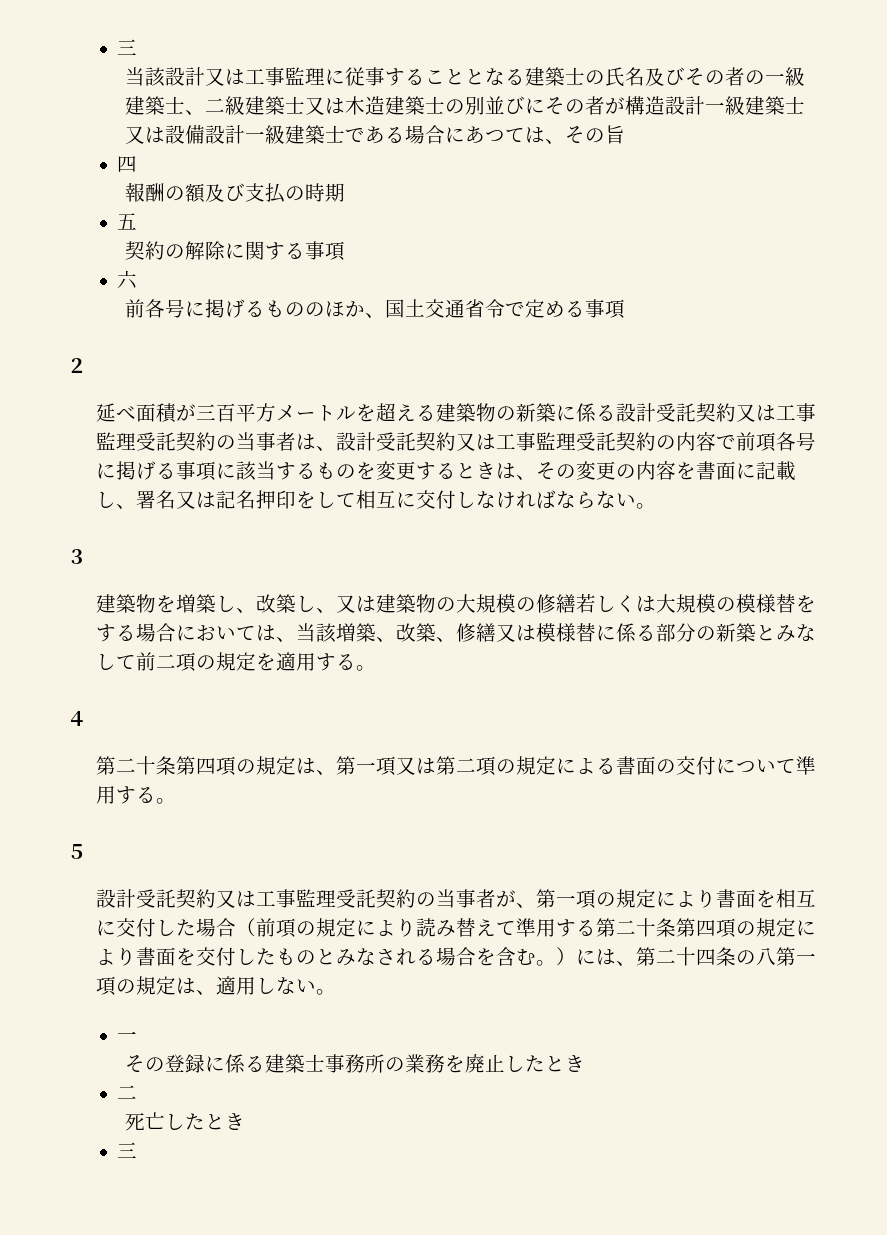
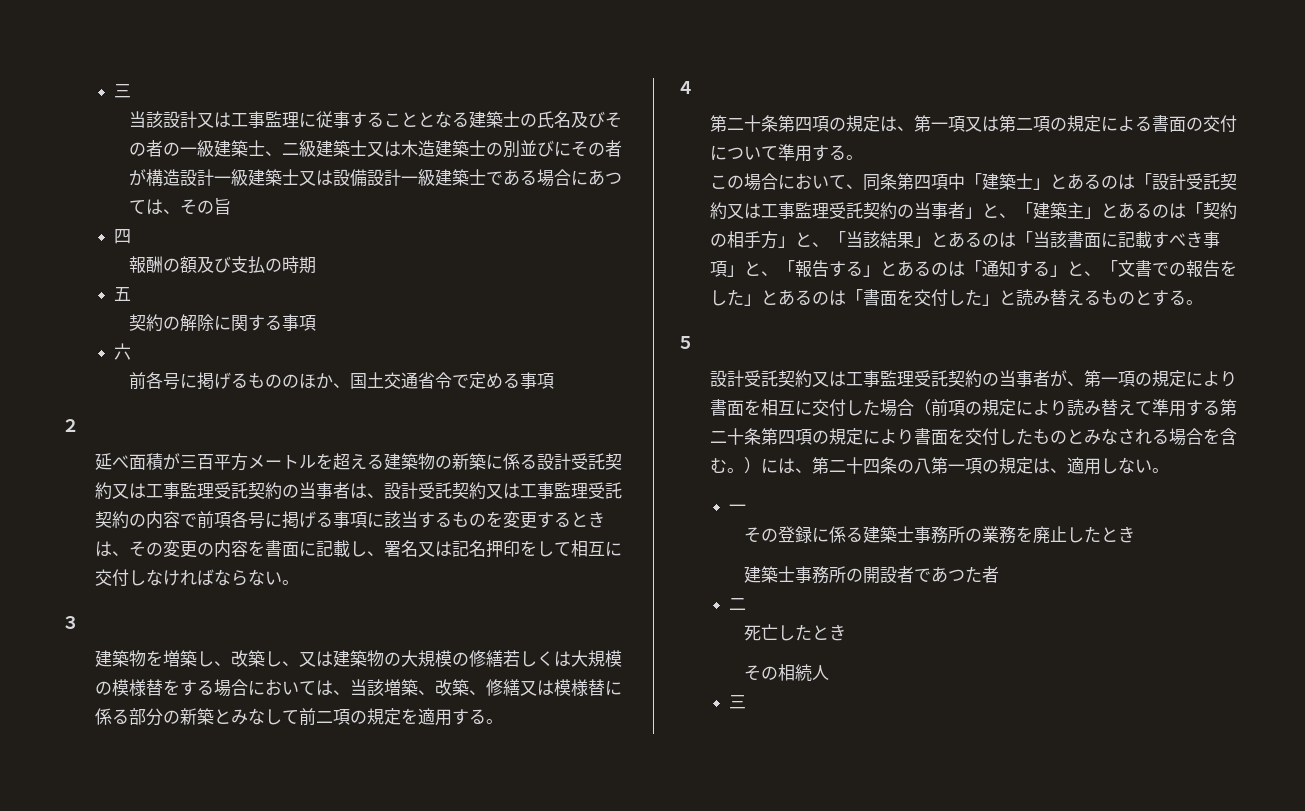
+ この場合において、同条第四項中「建築士」とあるのは「設計受託契約又は工事監理受託契約の当事者」と、「建築主」とあるのは「契約の相手方」と、「当該結果」とあるのは「当該書面に記載すべき事項」と、「報告する」とあるのは「通知する」と、「文書での報告をした」とあるのは「書面を交付した」と読み替えるものとする。
+ 建築士事務所の開設者であつた者
+ その相続人

